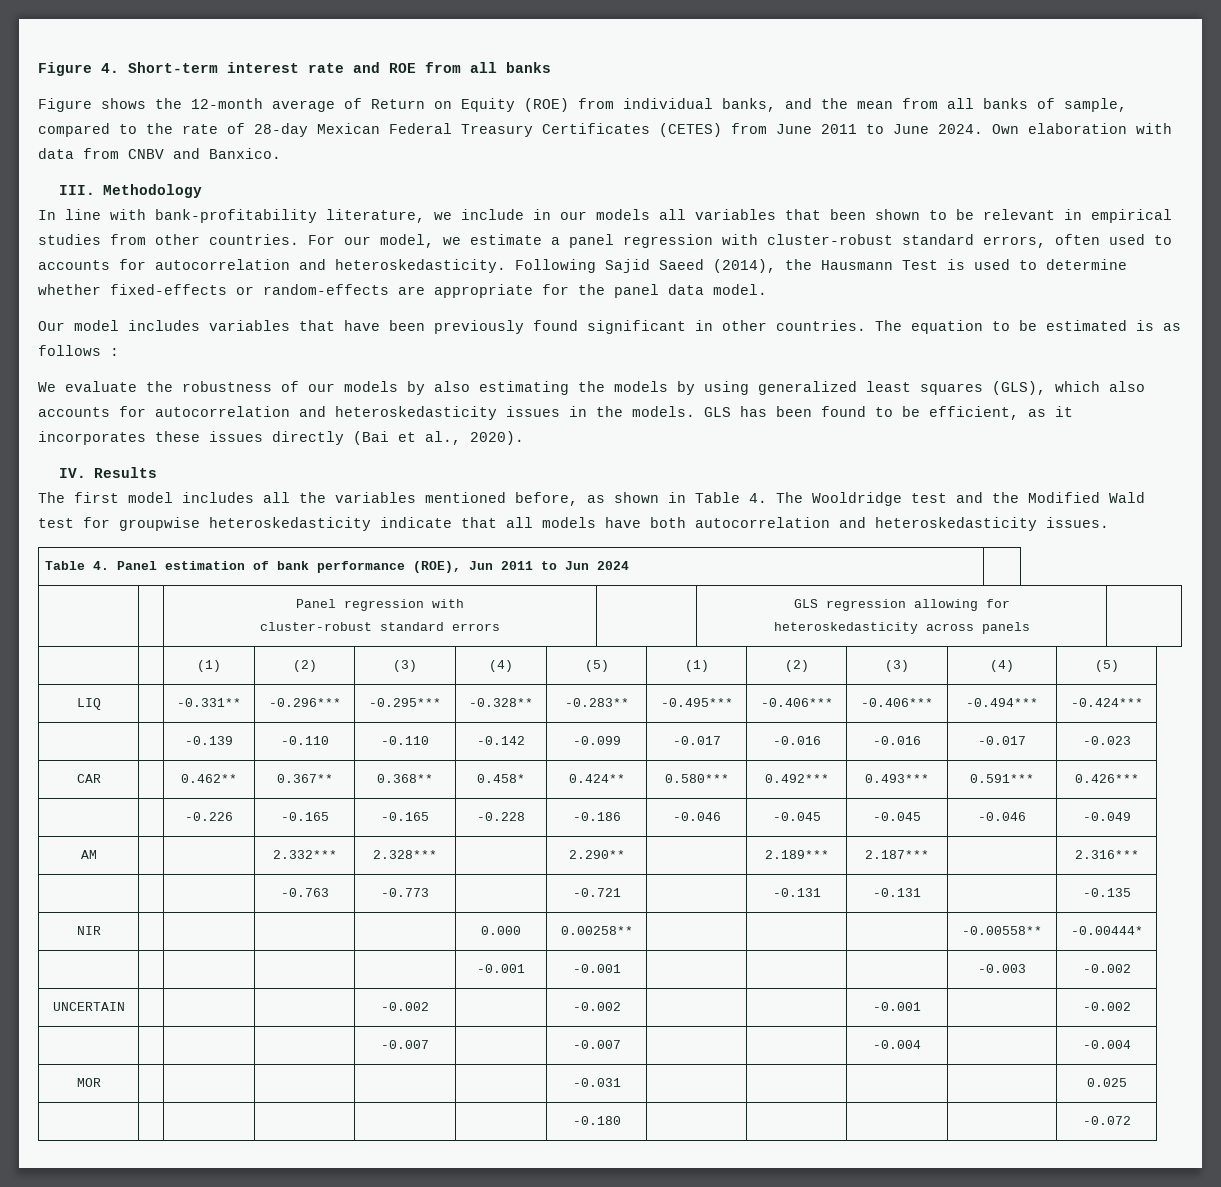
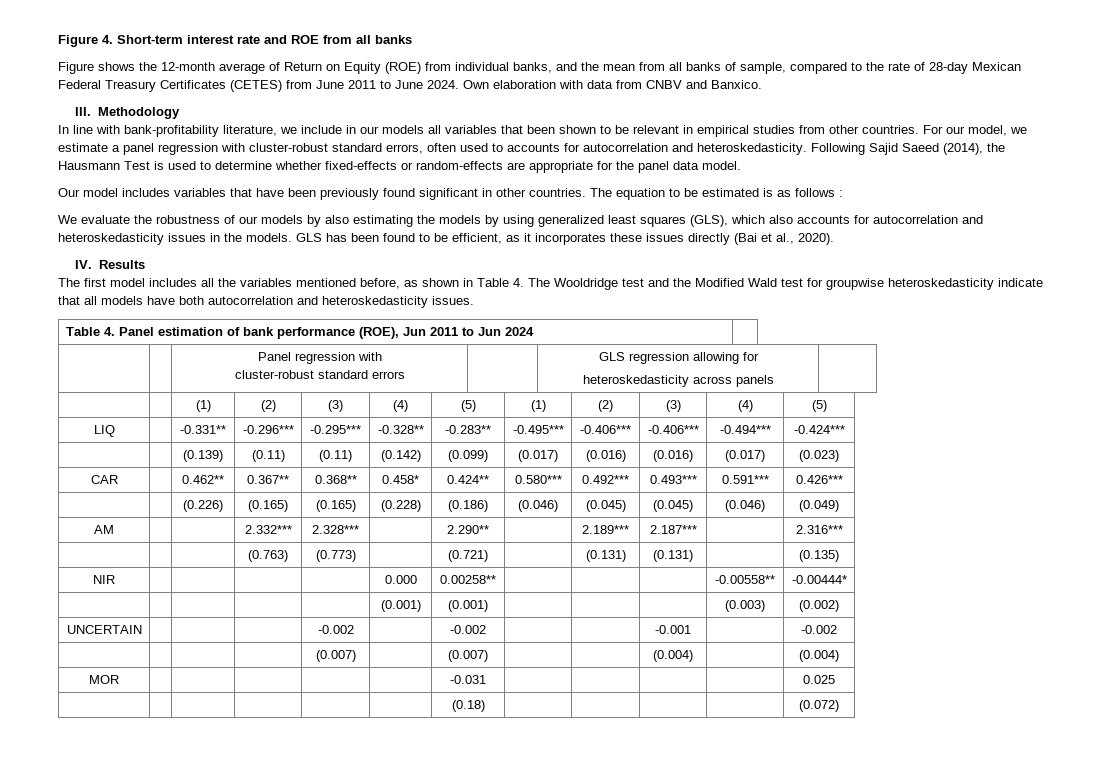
- | | -0.139 | -0.110 | -0.110 | -0.142 | -0.099 | -0.017 | -0.016 | -0.016 | -0.017 | -0.023
+ | | (0.139) | (0.11) | (0.11) | (0.142) | (0.099) | (0.017) | (0.016) | (0.016) | (0.017) | (0.023)
- | | -0.226 | -0.165 | -0.165 | -0.228 | -0.186 | -0.046 | -0.045 | -0.045 | -0.046 | -0.049
+ | | (0.226) | (0.165) | (0.165) | (0.228) | (0.186) | (0.046) | (0.045) | (0.045) | (0.046) | (0.049)
- | | | -0.763 | -0.773 | | -0.721 | | -0.131 | -0.131 | | -0.135
+ | | | (0.763) | (0.773) | | (0.721) | | (0.131) | (0.131) | | (0.135)
- | | | | | -0.001 | -0.001 | | | | -0.003 | -0.002
+ | | | | | (0.001) | (0.001) | | | | (0.003) | (0.002)
- | | | | -0.007 | | -0.007 | | | -0.004 | | -0.004
+ | | | | (0.007) | | (0.007) | | | (0.004) | | (0.004)
- | | | | | | -0.180 | | | | | -0.072
+ | | | | | | (0.18) | | | | | (0.072)

